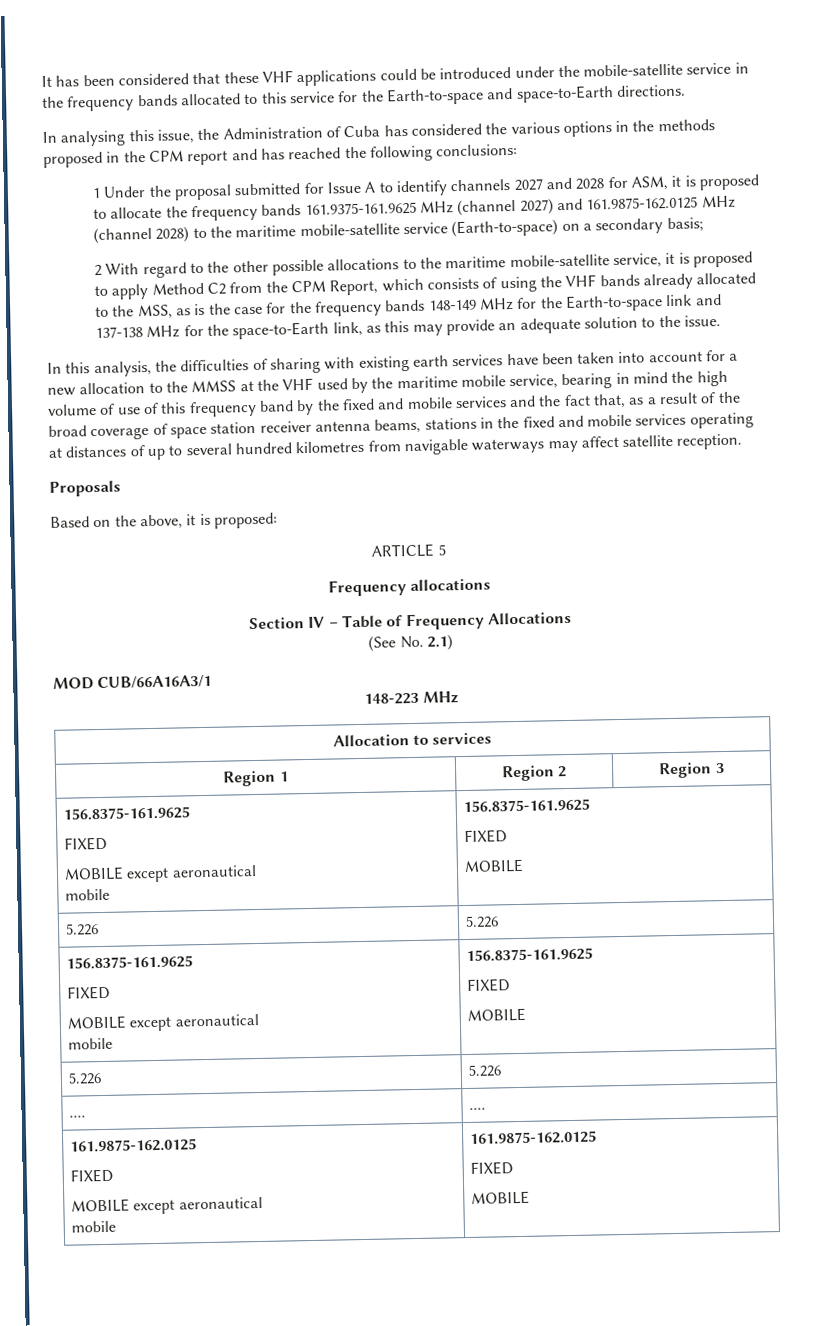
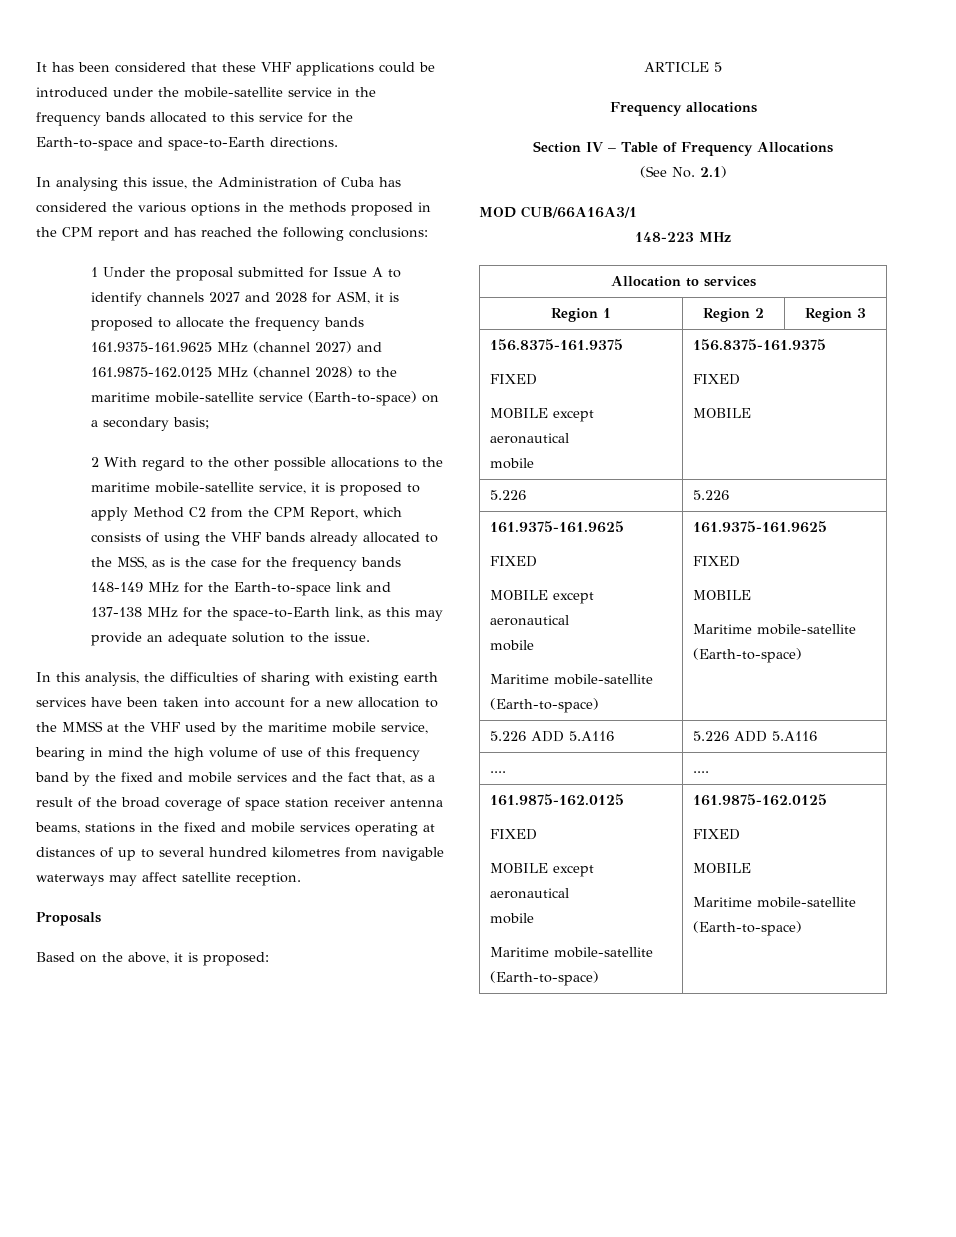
  Region 1 | Region 2 | Region 3
- 156.8375-161.9625
+ 156.8375-161.9375
  FIXED
  MOBILE except aeronautical
- mobile | 156.8375-161.9625
+ mobile | 156.8375-161.9375
  FIXED
  MOBILE
  5.226 | 5.226
- 156.8375-161.9625
+ 161.9375-161.9625
  FIXED
  MOBILE except aeronautical
- mobile | 156.8375-161.9625
+ mobile
+ Maritime mobile-satellite (Earth-to-space) | 161.9375-161.9625
  FIXED
  MOBILE
- 5.226 | 5.226
+ Maritime mobile-satellite (Earth-to-space)
+ 5.226 ADD 5.A116 | 5.226 ADD 5.A116
  .... | ....
  161.9875-162.0125
  FIXED
  MOBILE except aeronautical
- mobile | 161.9875-162.0125
+ mobile
+ Maritime mobile-satellite (Earth-to-space) | 161.9875-162.0125
  FIXED
  MOBILE
+ Maritime mobile-satellite (Earth-to-space)

